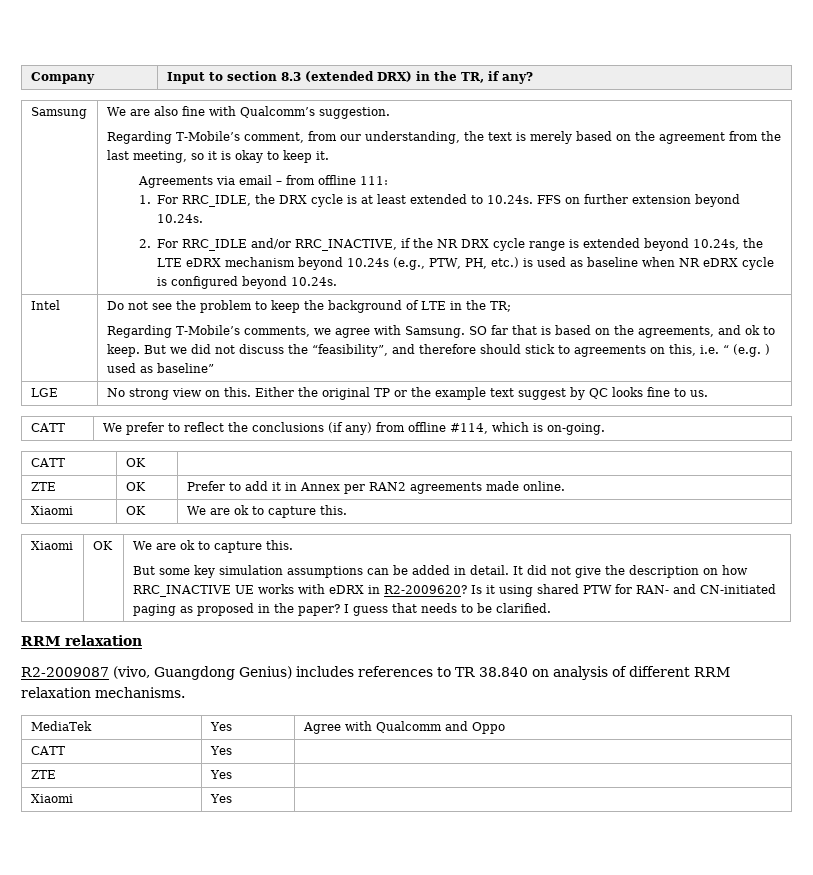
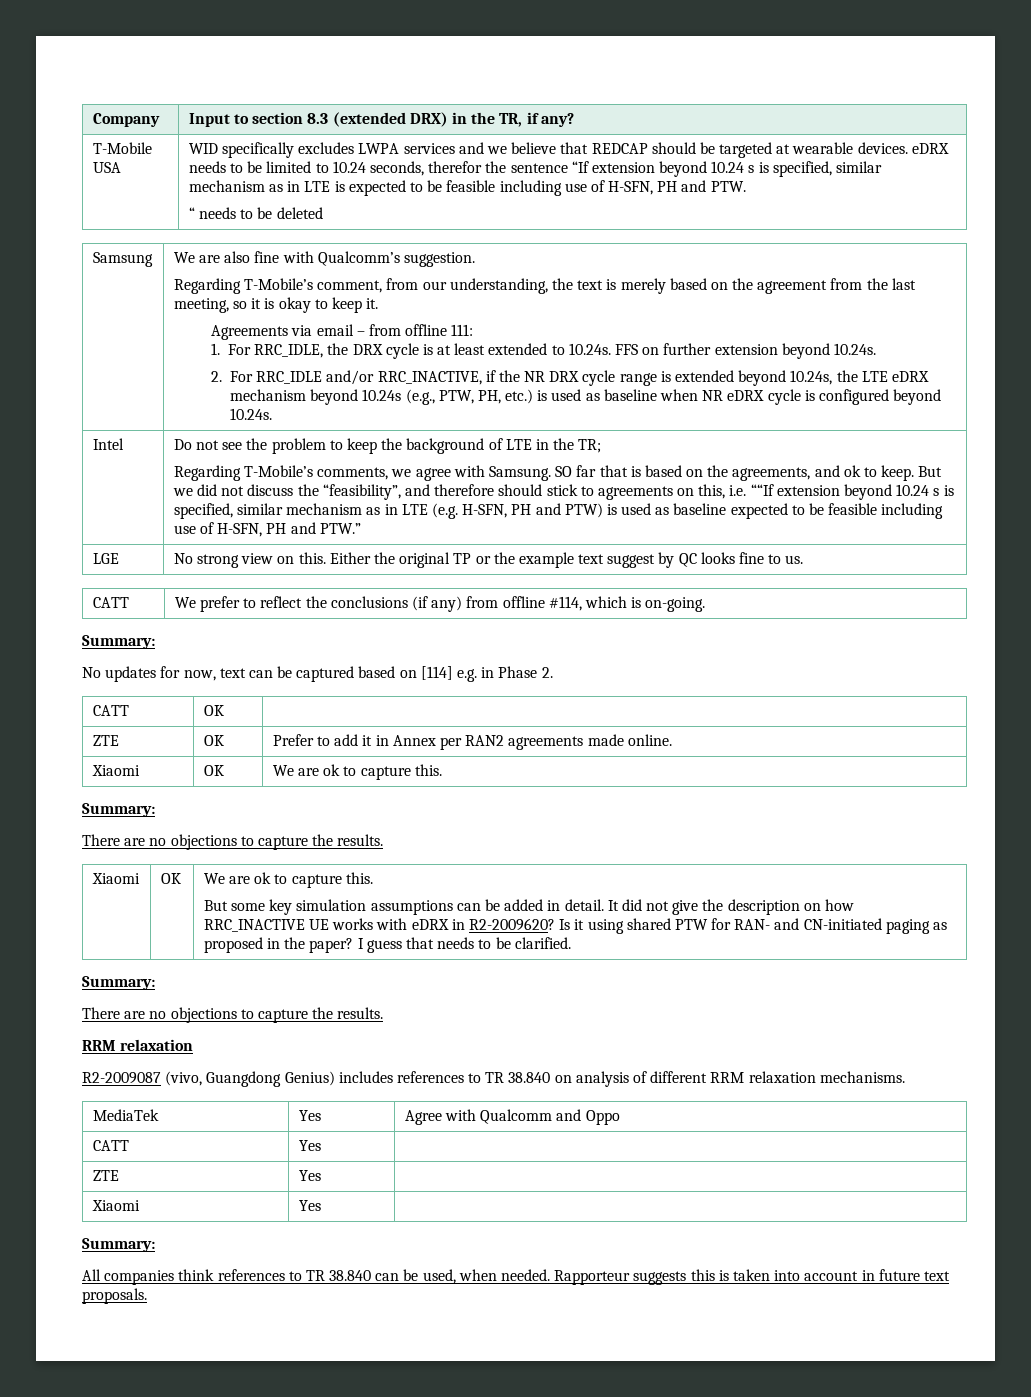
+ T-Mobile USA | WID specifically excludes LWPA services and we believe that REDCAP should be targeted at wearable devices. eDRX needs to be limited to 10.24 seconds, therefor the sentence “If extension beyond 10.24 s is specified, similar mechanism as in LTE is expected to be feasible including use of H-SFN, PH and PTW.
+ “ needs to be deleted
- But we did not discuss the “feasibility”, and therefore should stick to agreements on this, i.e. “ (e.g. ) used as baseline”
+ But we did not discuss the “feasibility”, and therefore should stick to agreements on this, i.e. ““If extension beyond 10.24 s is specified, similar mechanism as in LTE (e.g. H-SFN, PH and PTW) is used as baseline expected to be feasible including use of H-SFN, PH and PTW.”
  CATT | We prefer to reflect the conclusions (if any) from offline #114, which is on-going.
+ Summary:
+ No updates for now, text can be captured based on [114] e.g. in Phase 2.
  ZTE | OK | Prefer to add it in Annex per RAN2 agreements made online.
  Xiaomi | OK | We are ok to capture this.
+ Summary:
+ There are no objections to capture the results.
  I guess that needs to be clarified.
+ Summary:
+ There are no objections to capture the results.
  Xiaomi | Yes |
+ Summary:
+ All companies think references to TR 38.840 can be used, when needed. Rapporteur suggests this is taken into account in future text proposals.

